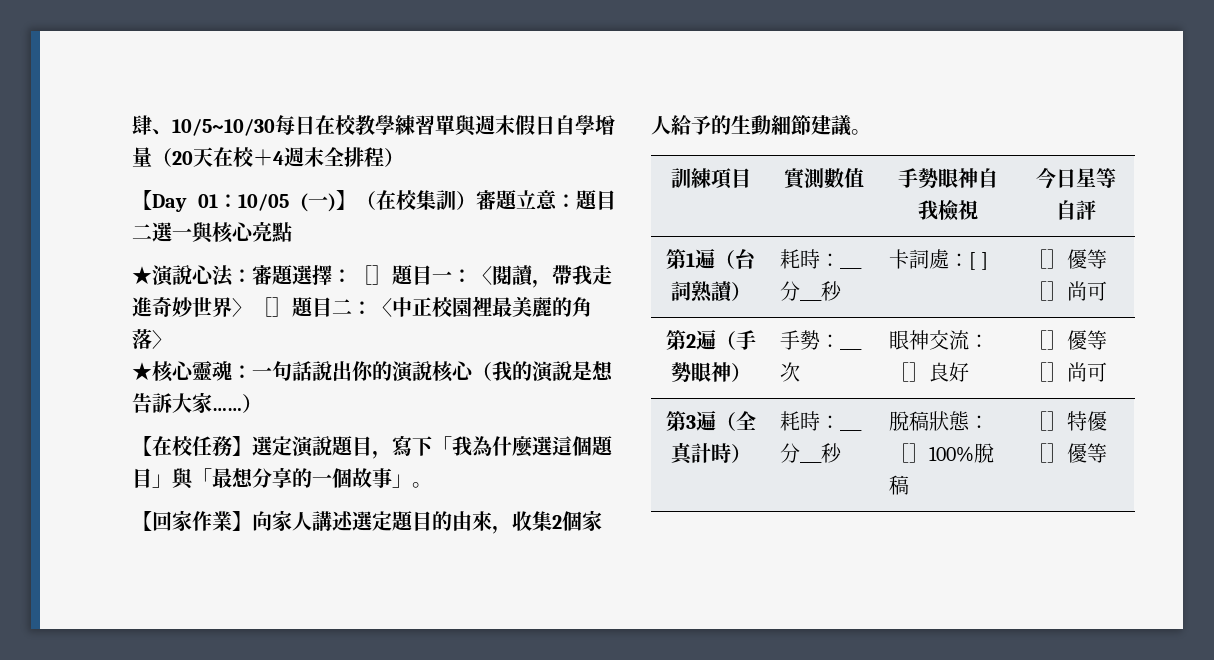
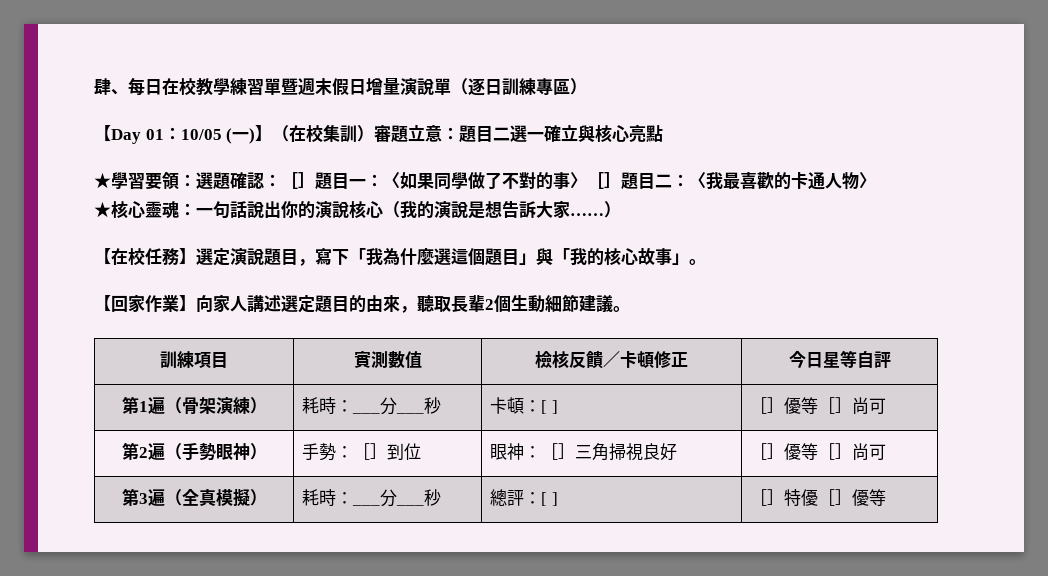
- 肆、10/5~10/30每日在校教學練習單與週末假日自學增量（20天在校＋4週末全排程）
+ 肆、每日在校教學練習單暨週末假日增量演說單（逐日訓練專區）
- 【Day 01：10/05 (一)】（在校集訓）審題立意：題目二選一與核心亮點
+ 【Day 01：10/05 (一)】（在校集訓）審題立意：題目二選一確立與核心亮點
- ★演說心法：審題選擇：［］題目一：〈閱讀，帶我走進奇妙世界〉［］題目二：〈中正校園裡最美麗的角落〉
+ ★學習要領：選題確認：［］題目一：〈如果同學做了不對的事〉［］題目二：〈我最喜歡的卡通人物〉
- 【在校任務】選定演說題目，寫下「我為什麼選這個題目」與「最想分享的一個故事」。
+ 【在校任務】選定演說題目，寫下「我為什麼選這個題目」與「我的核心故事」。
- 【回家作業】向家人講述選定題目的由來，收集2個家人給予的生動細節建議。
+ 【回家作業】向家人講述選定題目的由來，聽取長輩2個生動細節建議。
- 訓練項目 | 實測數值 | 手勢眼神自我檢視 | 今日星等自評
+ 訓練項目 | 實測數值 | 檢核反饋／卡頓修正 | 今日星等自評
- 第1遍（台詞熟讀） | 耗時：___分___秒 | 卡詞處：[ ] | ［］優等［］尚可
+ 第1遍（骨架演練） | 耗時：___分___秒 | 卡頓：[ ] | ［］優等［］尚可
- 第2遍（手勢眼神） | 手勢：___次 | 眼神交流：［］良好 | ［］優等［］尚可
+ 第2遍（手勢眼神） | 手勢：［］到位 | 眼神：［］三角掃視良好 | ［］優等［］尚可
- 第3遍（全真計時） | 耗時：___分___秒 | 脫稿狀態：［］100%脫稿 | ［］特優［］優等
+ 第3遍（全真模擬） | 耗時：___分___秒 | 總評：[ ] | ［］特優［］優等

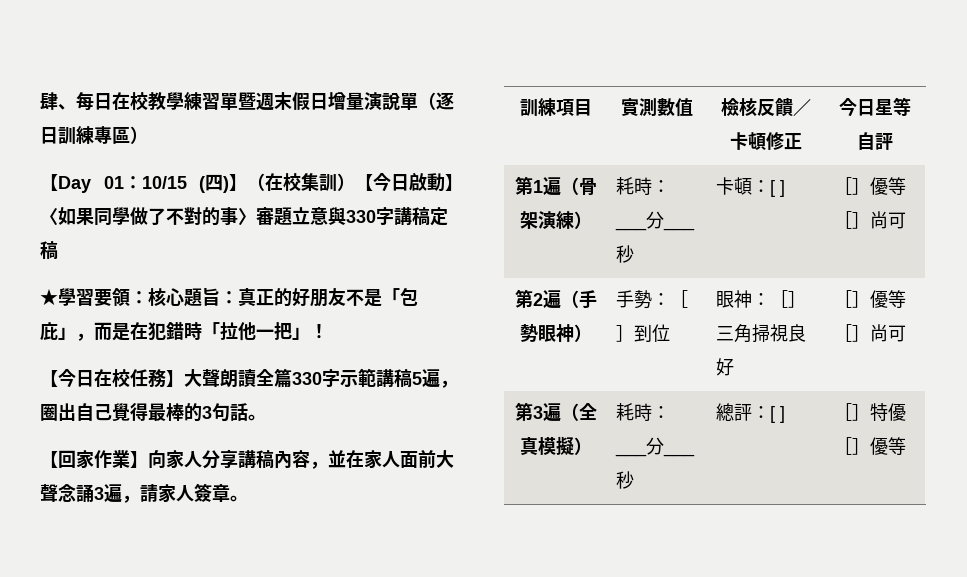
- 【Day 01：10/05 (一)】（在校集訓）審題立意：題目二選一確立與核心亮點
- ★學習要領：選題確認：［］題目一：〈如果同學做了不對的事〉［］題目二：〈我最喜歡的卡通人物〉
- ★核心靈魂：一句話說出你的演說核心（我的演說是想告訴大家……）
- 【在校任務】選定演說題目，寫下「我為什麼選這個題目」與「我的核心故事」。
+ 【Day 01：10/15 (四)】（在校集訓）【今日啟動】〈如果同學做了不對的事〉審題立意與330字講稿定稿
+ ★學習要領：核心題旨：真正的好朋友不是「包庇」，而是在犯錯時「拉他一把」！
+ 【今日在校任務】大聲朗讀全篇330字示範講稿5遍，圈出自己覺得最棒的3句話。
- 【回家作業】向家人講述選定題目的由來，聽取長輩2個生動細節建議。
+ 【回家作業】向家人分享講稿內容，並在家人面前大聲念誦3遍，請家人簽章。

